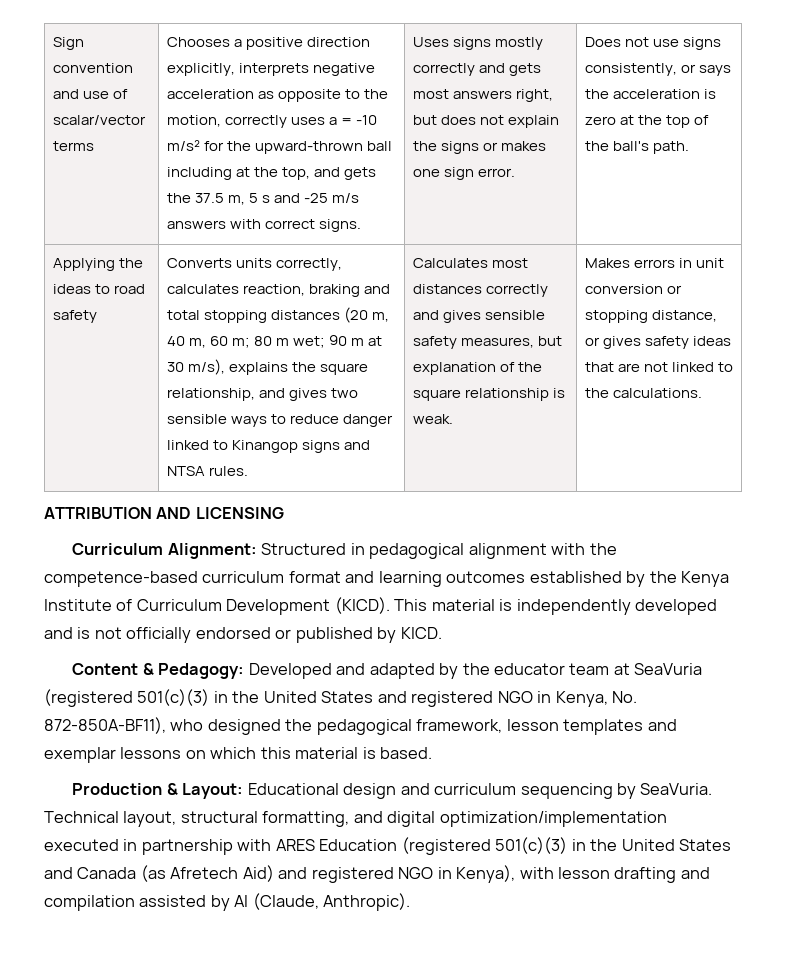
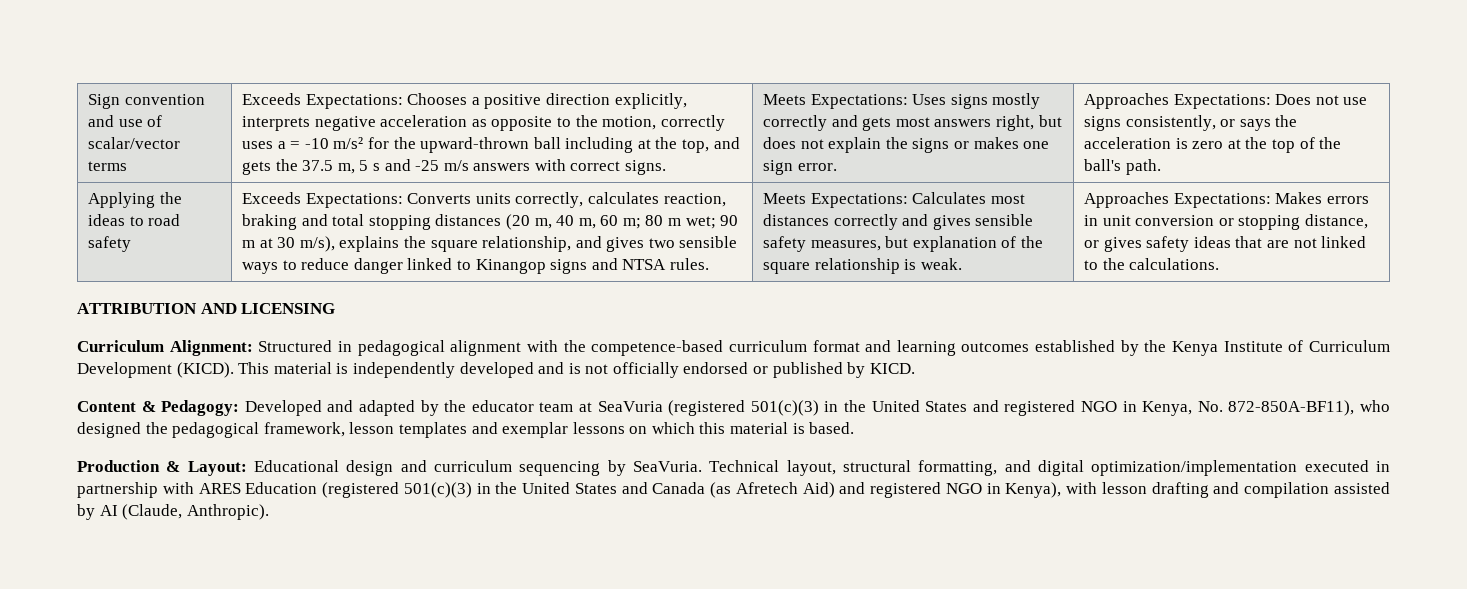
- Chooses a positive direction explicitly, interprets negative acceleration as opposite to the motion, correctly uses a = -10 m/s² for the upward-thrown ball including at the top, and gets the 37.5 m, 5 s and -25 m/s answers with correct signs.
+ Exceeds Expectations: Chooses a positive direction explicitly, interprets negative acceleration as opposite to the motion, correctly uses a = -10 m/s² for the upward-thrown ball including at the top, and gets the 37.5 m, 5 s and -25 m/s answers with correct signs.
- Uses signs mostly correctly and gets most answers right, but does not explain the signs or makes one sign error.
+ Meets Expectations: Uses signs mostly correctly and gets most answers right, but does not explain the signs or makes one sign error.
- Does not use signs consistently, or says the acceleration is zero at the top of the ball's path.
+ Approaches Expectations: Does not use signs consistently, or says the acceleration is zero at the top of the ball's path.
- Converts units correctly, calculates reaction, braking and total stopping distances (20 m, 40 m, 60 m; 80 m wet; 90 m at 30 m/s), explains the square relationship, and gives two sensible ways to reduce danger linked to Kinangop signs and NTSA rules.
+ Exceeds Expectations: Converts units correctly, calculates reaction, braking and total stopping distances (20 m, 40 m, 60 m; 80 m wet; 90 m at 30 m/s), explains the square relationship, and gives two sensible ways to reduce danger linked to Kinangop signs and NTSA rules.
- Calculates most distances correctly and gives sensible safety measures, but explanation of the square relationship is weak.
+ Meets Expectations: Calculates most distances correctly and gives sensible safety measures, but explanation of the square relationship is weak.
- Makes errors in unit conversion or stopping distance, or gives safety ideas that are not linked to the calculations.
+ Approaches Expectations: Makes errors in unit conversion or stopping distance, or gives safety ideas that are not linked to the calculations.

